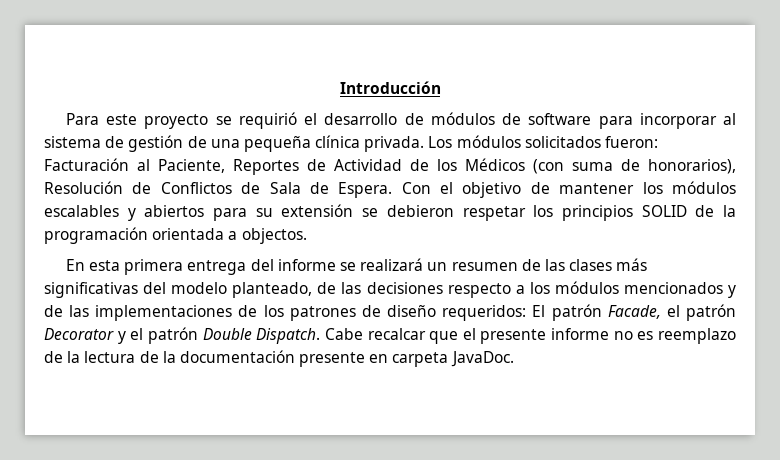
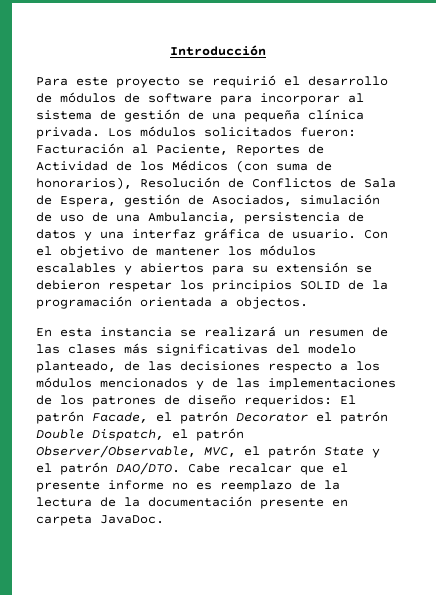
- Los módulos solicitados fueron: Facturación al Paciente, Reportes de Actividad de los Médicos (con suma de honorarios), Resolución de Conflictos de Sala de Espera.
+ Los módulos solicitados fueron: Facturación al Paciente, Reportes de Actividad de los Médicos (con suma de honorarios), Resolución de Conflictos de Sala de Espera, gestión de Asociados, simulación de uso de una Ambulancia, persistencia de datos y una interfaz gráfica de usuario.
- En esta primera entrega del informe se realizará un resumen de las clases más significativas del modelo planteado, de las decisiones respecto a los módulos mencionados y de las implementaciones de los patrones de diseño requeridos: El patrón Facade, el patrón Decorator y el patrón Double Dispatch.
+ En esta instancia se realizará un resumen de las clases más significativas del modelo planteado, de las decisiones respecto a los módulos mencionados y de las implementaciones de los patrones de diseño requeridos: El patrón Facade, el patrón Decorator el patrón Double Dispatch, el patrón Observer/Observable, MVC, el patrón State y el patrón DAO/DTO.

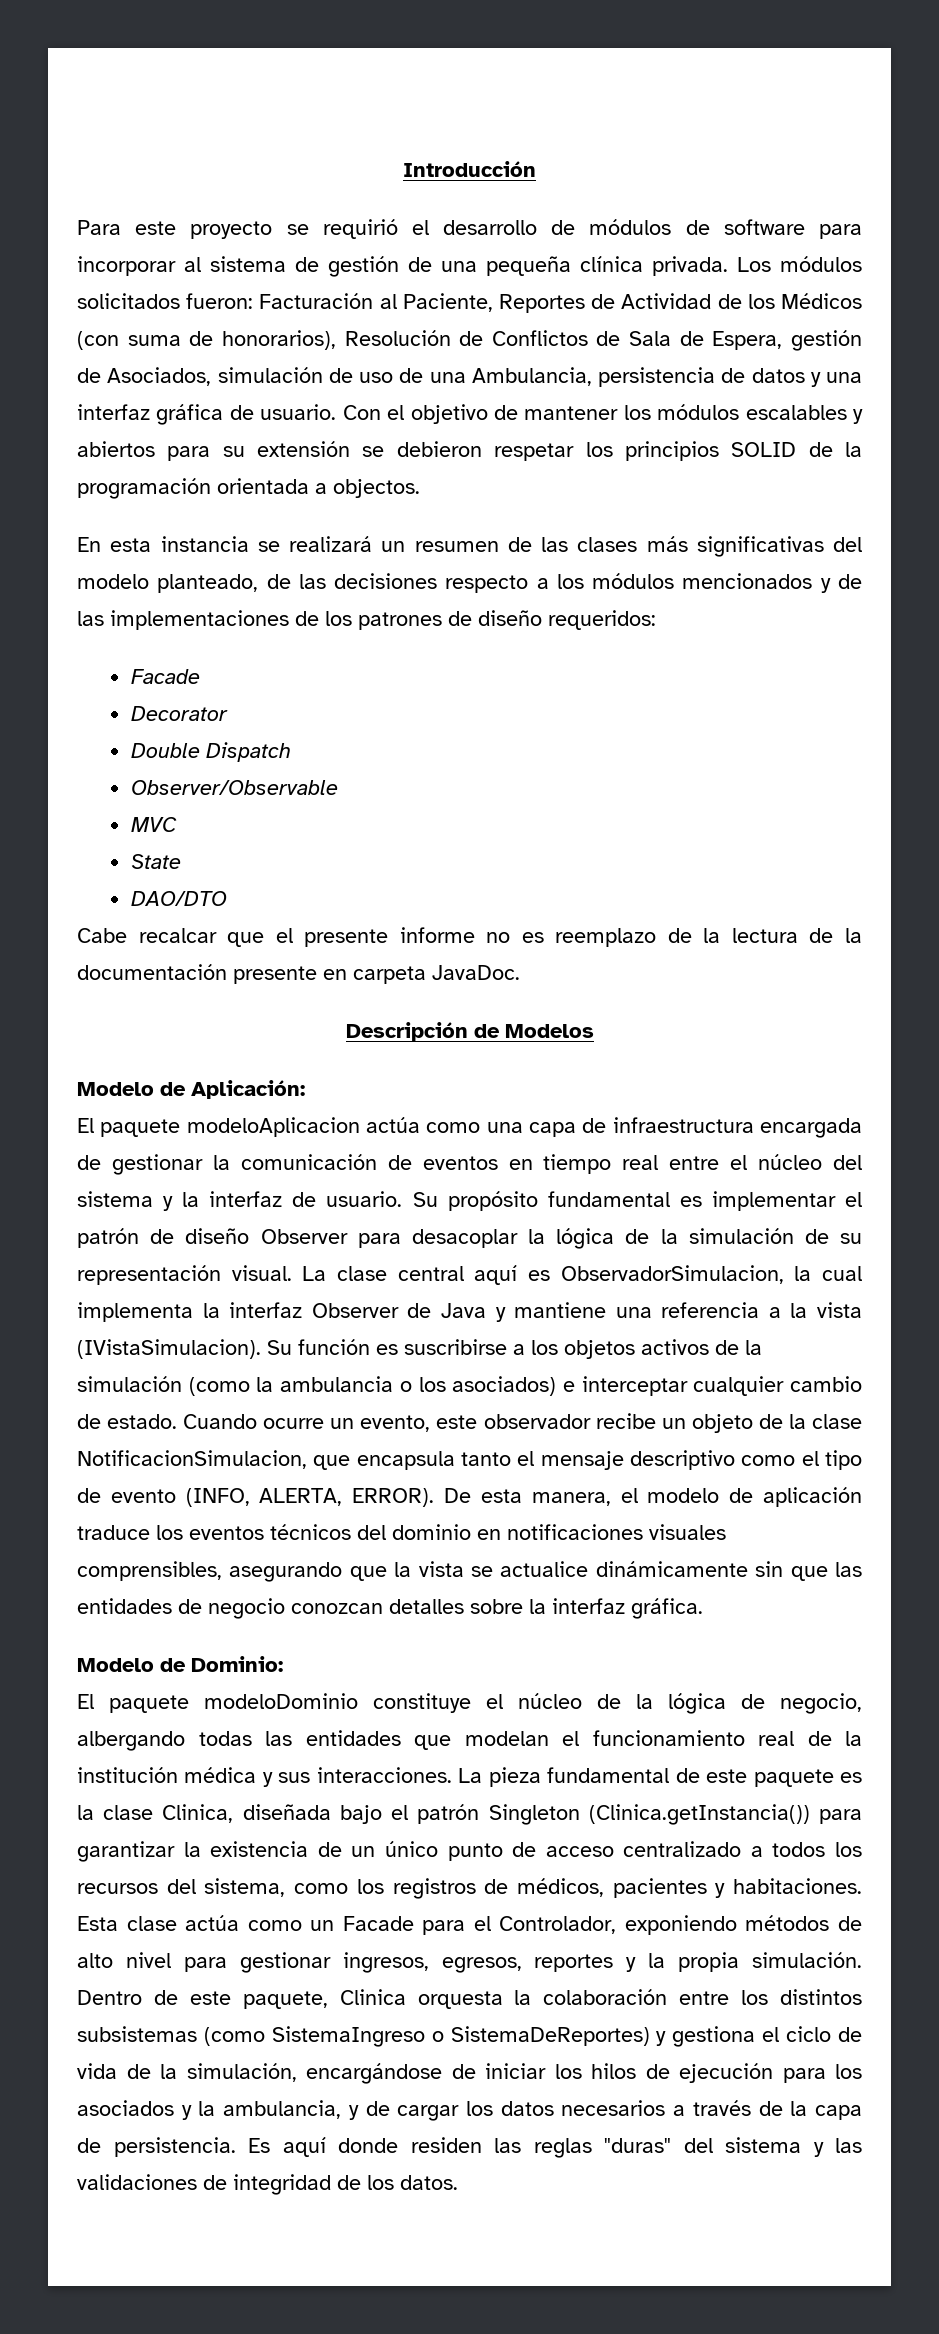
- En esta instancia se realizará un resumen de las clases más significativas del modelo planteado, de las decisiones respecto a los módulos mencionados y de las implementaciones de los patrones de diseño requeridos: El patrón Facade, el patrón Decorator el patrón Double Dispatch, el patrón Observer/Observable, MVC, el patrón State y el patrón DAO/DTO. Cabe recalcar que el presente informe no es reemplazo de la lectura de la documentación presente en carpeta JavaDoc.
+ En esta instancia se realizará un resumen de las clases más significativas del modelo planteado, de las decisiones respecto a los módulos mencionados y de las implementaciones de los patrones de diseño requeridos:
+ Facade
+ Decorator
+ Double Dispatch
+ Observer/Observable
+ MVC
+ State
+ DAO/DTO
+ Cabe recalcar que el presente informe no es reemplazo de la lectura de la documentación presente en carpeta JavaDoc.
+ Descripción de Modelos
+ Modelo de Aplicación:
+ El paquete modeloAplicacion actúa como una capa de infraestructura encargada de gestionar la comunicación de eventos en tiempo real entre el núcleo del sistema y la interfaz de usuario. Su propósito fundamental es implementar el patrón de diseño Observer para desacoplar la lógica de la simulación de su representación visual. La clase central aquí es ObservadorSimulacion, la cual implementa la interfaz Observer de Java y mantiene una referencia a la vista (IVistaSimulacion). Su función es suscribirse a los objetos activos de la simulación (como la ambulancia o los asociados) e interceptar cualquier cambio de estado. Cuando ocurre un evento, este observador recibe un objeto de la clase NotificacionSimulacion, que encapsula tanto el mensaje descriptivo como el tipo de evento (INFO, ALERTA, ERROR). De esta manera, el modelo de aplicación traduce los eventos técnicos del dominio en notificaciones visuales comprensibles, asegurando que la vista se actualice dinámicamente sin que las entidades de negocio conozcan detalles sobre la interfaz gráfica.
+ Modelo de Dominio:
+ El paquete modeloDominio constituye el núcleo de la lógica de negocio, albergando todas las entidades que modelan el funcionamiento real de la institución médica y sus interacciones. La pieza fundamental de este paquete es la clase Clinica, diseñada bajo el patrón Singleton (Clinica.getInstancia()) para garantizar la existencia de un único punto de acceso centralizado a todos los recursos del sistema, como los registros de médicos, pacientes y habitaciones. Esta clase actúa como un Facade para el Controlador, exponiendo métodos de alto nivel para gestionar ingresos, egresos, reportes y la propia simulación. Dentro de este paquete, Clinica orquesta la colaboración entre los distintos subsistemas (como SistemaIngreso o SistemaDeReportes) y gestiona el ciclo de vida de la simulación, encargándose de iniciar los hilos de ejecución para los asociados y la ambulancia, y de cargar los datos necesarios a través de la capa de persistencia. Es aquí donde residen las reglas "duras" del sistema y las validaciones de integridad de los datos.

